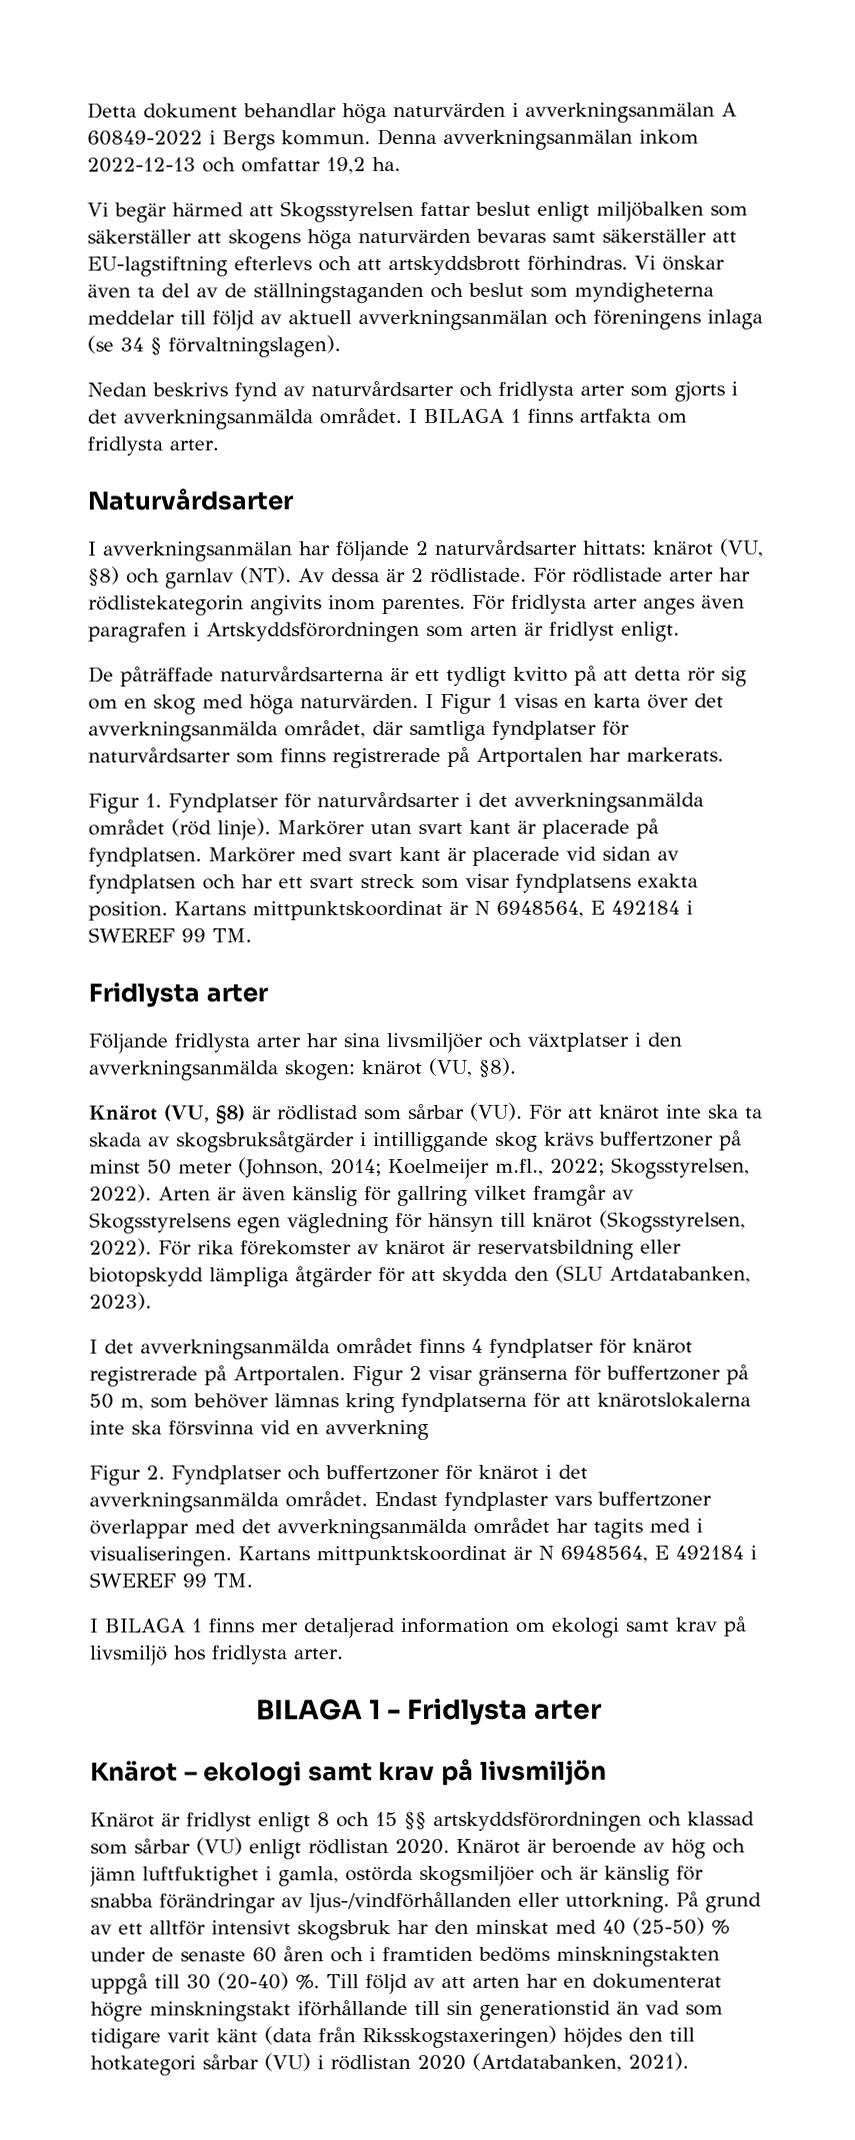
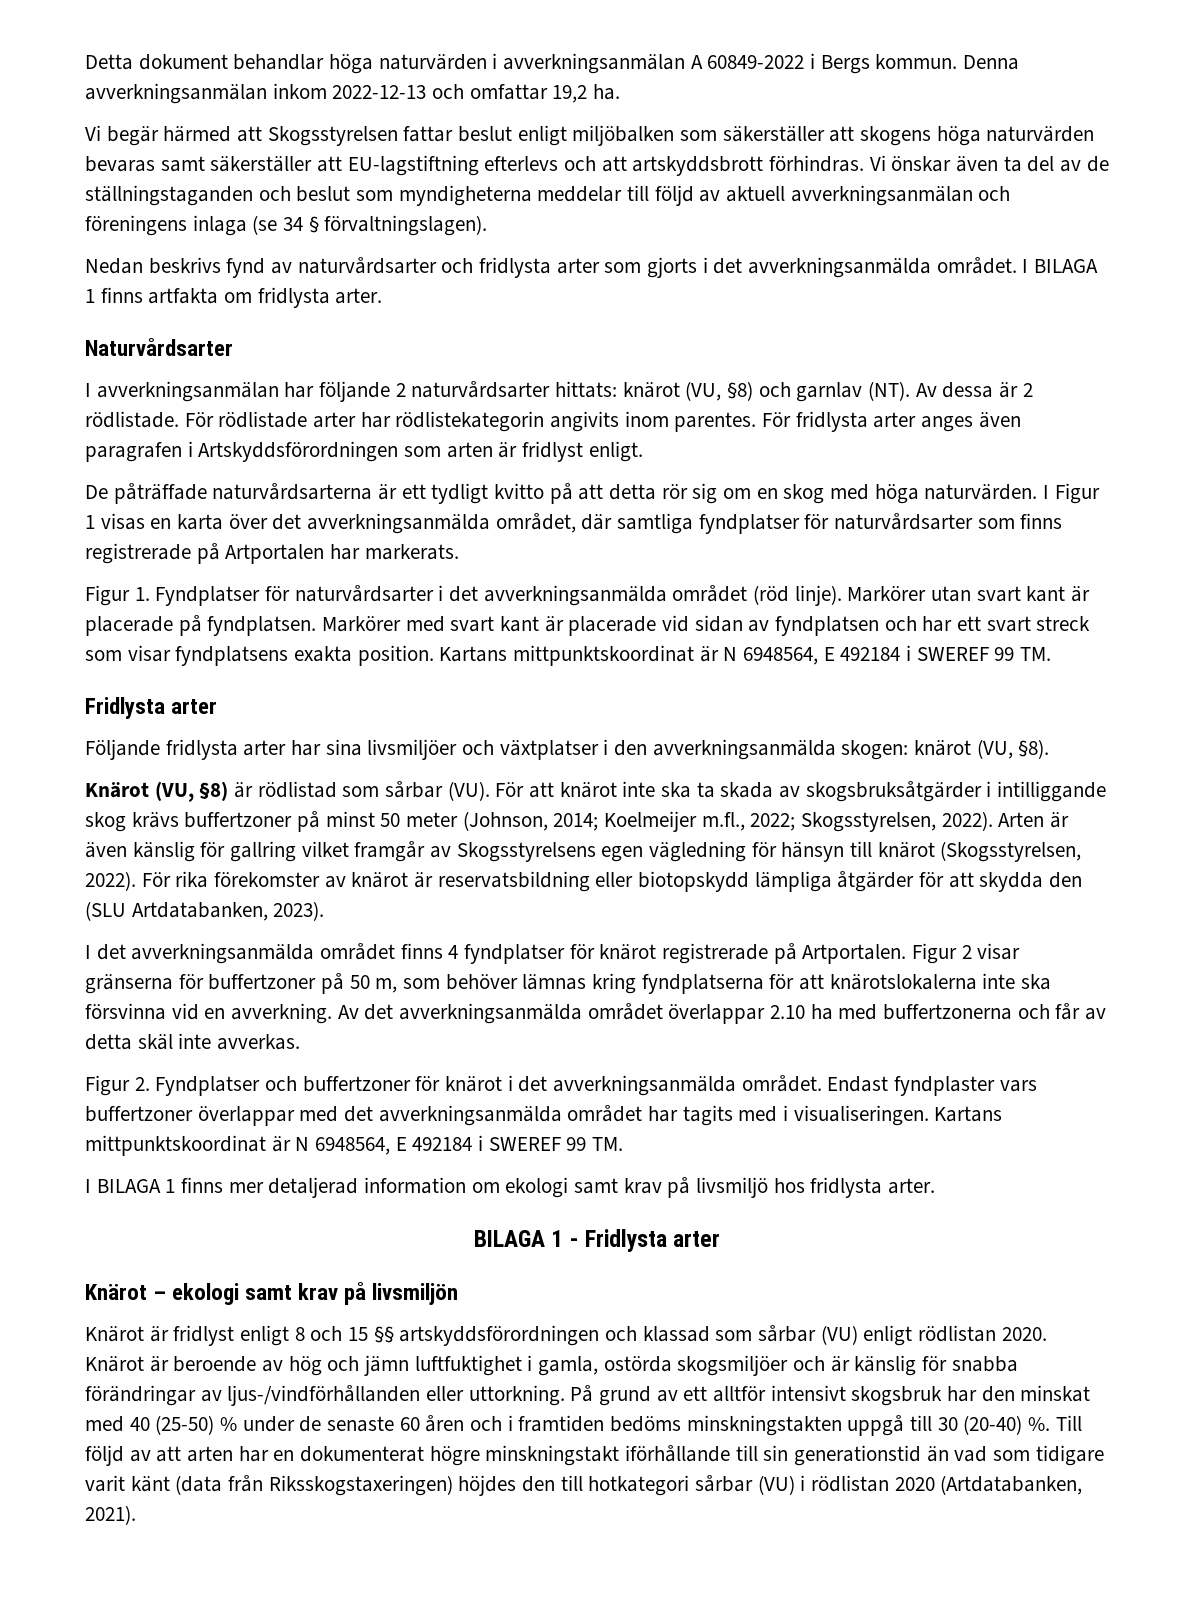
- Figur 2 visar gränserna för buffertzoner på 50 m, som behöver lämnas kring fyndplatserna för att knärotslokalerna inte ska försvinna vid en avverkning
+ Figur 2 visar gränserna för buffertzoner på 50 m, som behöver lämnas kring fyndplatserna för att knärotslokalerna inte ska försvinna vid en avverkning. Av det avverkningsanmälda området överlappar 2.10 ha med buffertzonerna och får av detta skäl inte avverkas.

